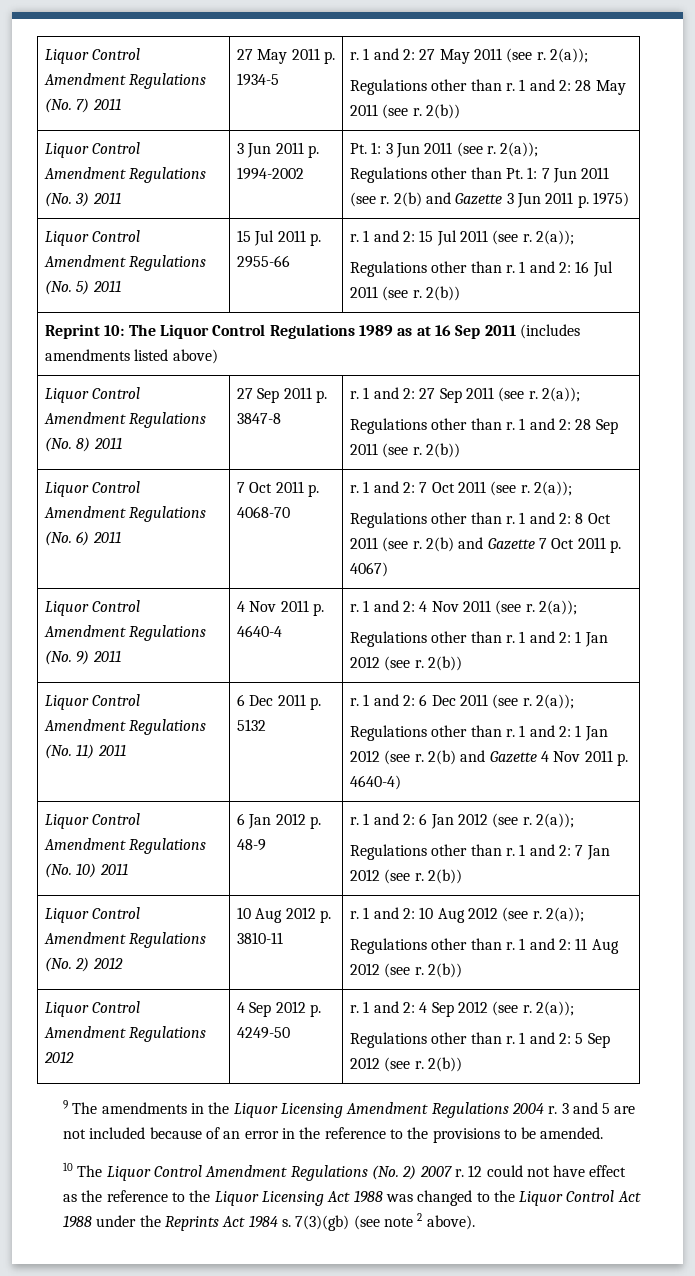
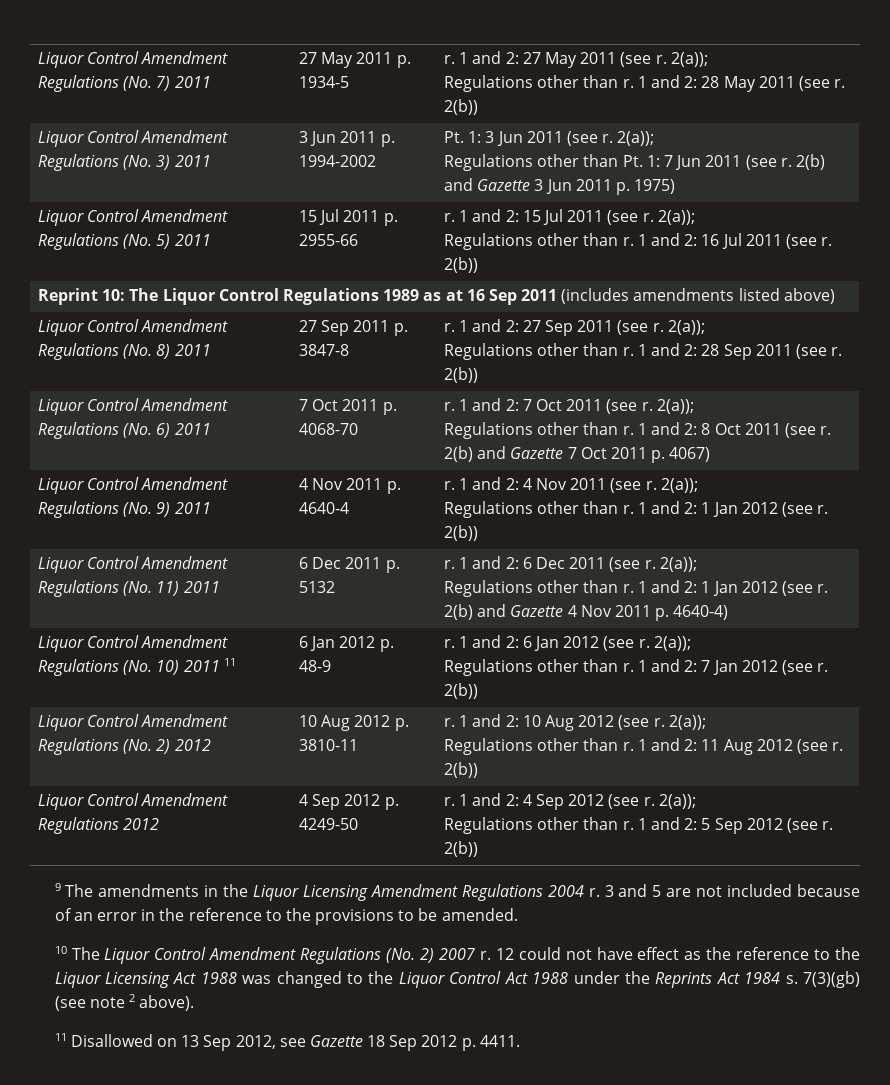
- Liquor Control Amendment Regulations (No. 10) 2011 | 6 Jan 2012 p. 48-9 | r. 1 and 2: 6 Jan 2012 (see r. 2(a));
+ Liquor Control Amendment Regulations (No. 10) 2011 11 | 6 Jan 2012 p. 48-9 | r. 1 and 2: 6 Jan 2012 (see r. 2(a));
+ 11 Disallowed on 13 Sep 2012, see Gazette 18 Sep 2012 p. 4411.

